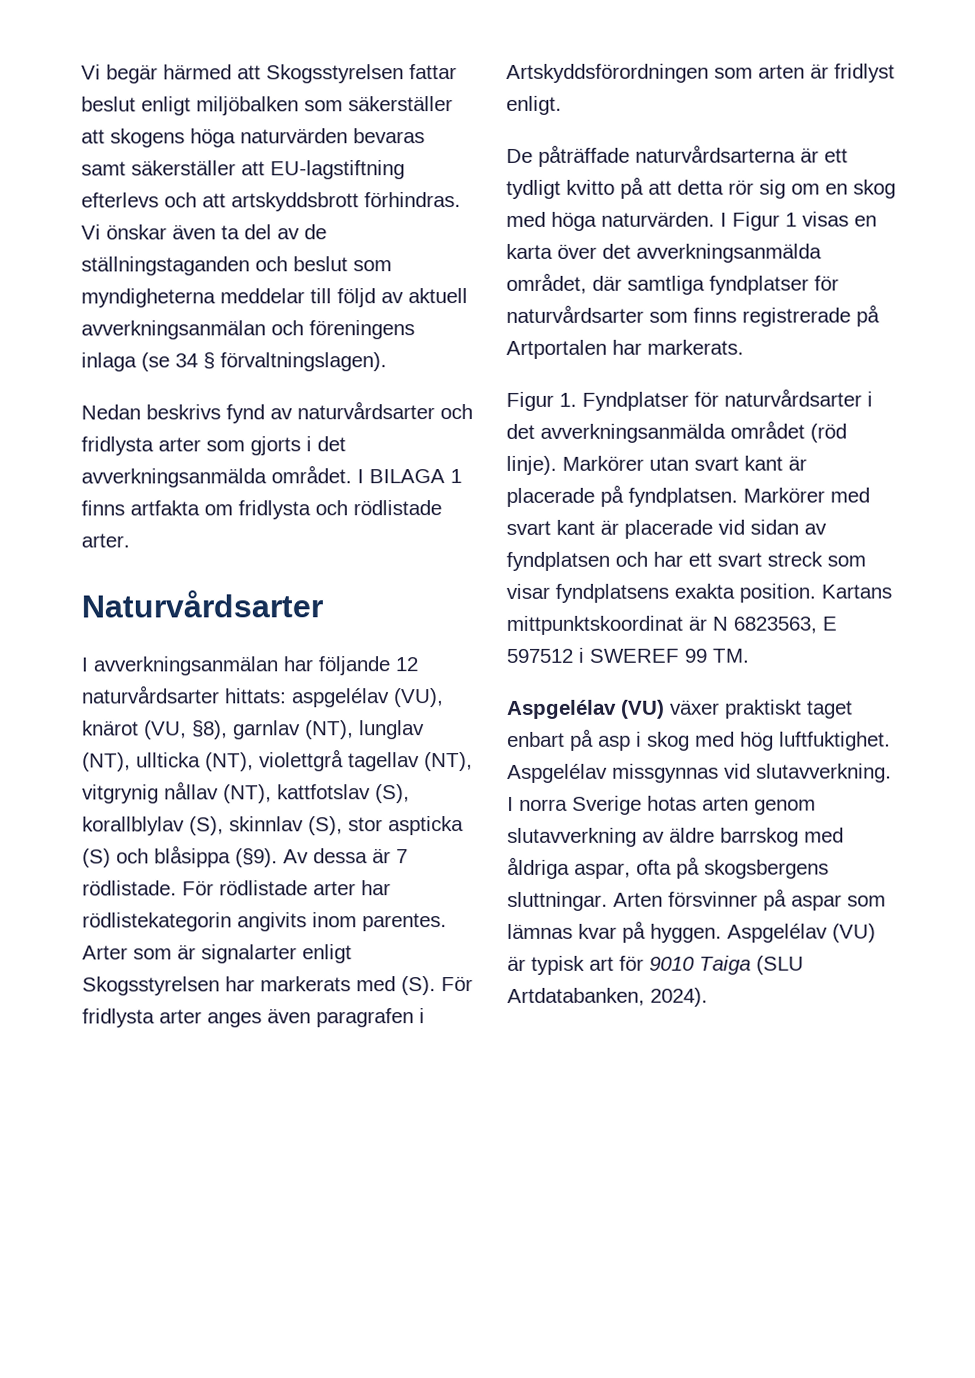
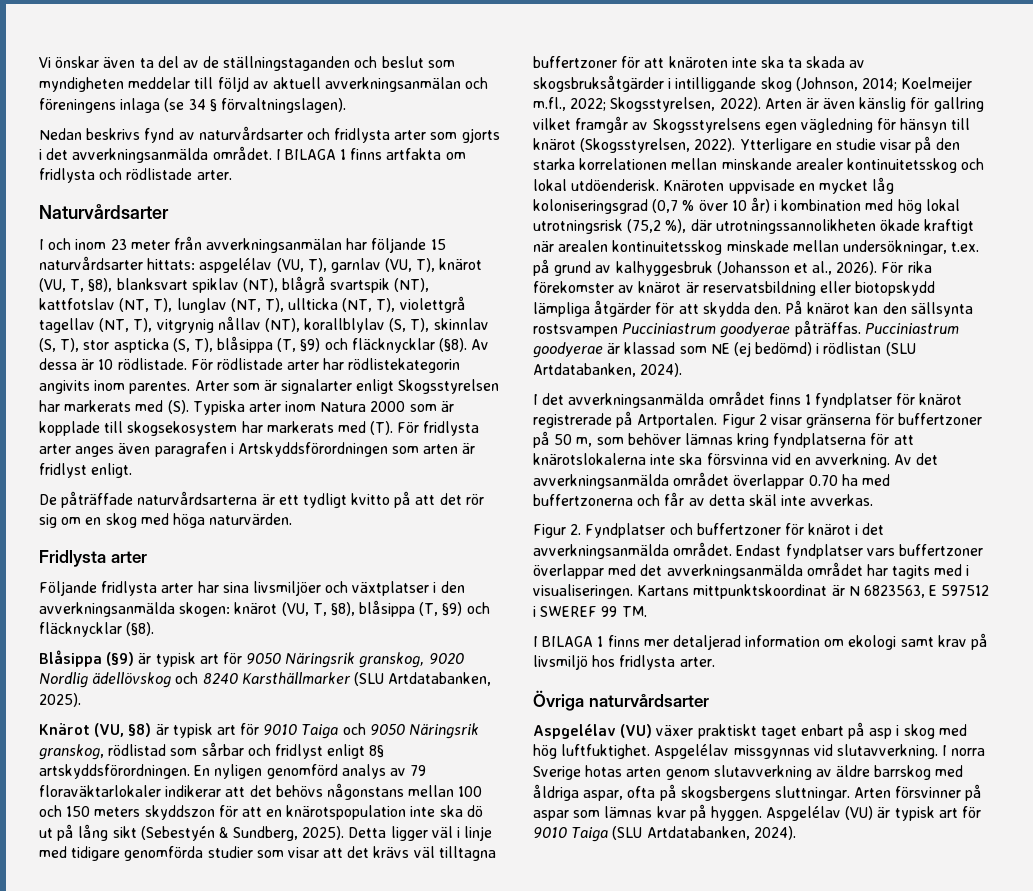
- Vi begär härmed att Skogsstyrelsen fattar beslut enligt miljöbalken som säkerställer att skogens höga naturvärden bevaras samt säkerställer att EU-lagstiftning efterlevs och att artskyddsbrott förhindras. Vi önskar även ta del av de ställningstaganden och beslut som myndigheterna meddelar till följd av aktuell avverkningsanmälan och föreningens inlaga (se 34 § förvaltningslagen).
+ Vi önskar även ta del av de ställningstaganden och beslut som myndigheten meddelar till följd av aktuell avverkningsanmälan och föreningens inlaga (se 34 § förvaltningslagen).
- I avverkningsanmälan har följande 12 naturvårdsarter hittats: aspgelélav (VU), knärot (VU, §8), garnlav (NT), lunglav (NT), ullticka (NT), violettgrå tagellav (NT), vitgrynig nållav (NT), kattfotslav (S), korallblylav (S), skinnlav (S), stor aspticka (S) och blåsippa (§9).
+ I och inom 23 meter från avverkningsanmälan har följande 15 naturvårdsarter hittats: aspgelélav (VU, T), garnlav (VU, T), knärot (VU, T, §8), blanksvart spiklav (NT), blågrå svartspik (NT), kattfotslav (NT, T), lunglav (NT, T), ullticka (NT, T), violettgrå tagellav (NT, T), vitgrynig nållav (NT), korallblylav (S, T), skinnlav (S, T), stor aspticka (S, T), blåsippa (T, §9) och fläcknycklar (§8).
- Av dessa är 7 rödlistade.
+ Av dessa är 10 rödlistade.
- Arter som är signalarter enligt Skogsstyrelsen har markerats med (S). För fridlysta arter anges även paragrafen i Artskyddsförordningen som arten är fridlyst enligt.
+ Arter som är signalarter enligt Skogsstyrelsen har markerats med (S). Typiska arter inom Natura 2000 som är kopplade till skogsekosystem har markerats med (T). För fridlysta arter anges även paragrafen i Artskyddsförordningen som arten är fridlyst enligt.
- De påträffade naturvårdsarterna är ett tydligt kvitto på att detta rör sig om en skog med höga naturvärden. I Figur 1 visas en karta över det avverkningsanmälda området, där samtliga fyndplatser för naturvårdsarter som finns registrerade på Artportalen har markerats.
- Figur 1. Fyndplatser för naturvårdsarter i det avverkningsanmälda området (röd linje). Markörer utan svart kant är placerade på fyndplatsen. Markörer med svart kant är placerade vid sidan av fyndplatsen och har ett svart streck som visar fyndplatsens exakta position.
+ De påträffade naturvårdsarterna är ett tydligt kvitto på att det rör sig om en skog med höga naturvärden.
+ Fridlysta arter
+ Följande fridlysta arter har sina livsmiljöer och växtplatser i den avverkningsanmälda skogen: knärot (VU, T, §8), blåsippa (T, §9) och fläcknycklar (§8).
+ Blåsippa (§9) är typisk art för 9050 Näringsrik granskog, 9020 Nordlig ädellövskog och 8240 Karsthällmarker (SLU Artdatabanken, 2025).
+ Knärot (VU, §8) är typisk art för 9010 Taiga och 9050 Näringsrik granskog, rödlistad som sårbar och fridlyst enligt 8§ artskyddsförordningen. En nyligen genomförd analys av 79 floraväktarlokaler indikerar att det behövs någonstans mellan 100 och 150 meters skyddszon för att en knärotspopulation inte ska dö ut på lång sikt (Sebestyén & Sundberg, 2025). Detta ligger väl i linje med tidigare genomförda studier som visar att det krävs väl tilltagna buffertzoner för att knäroten inte ska ta skada av skogsbruksåtgärder i intilliggande skog (Johnson, 2014; Koelmeijer m.fl., 2022; Skogsstyrelsen, 2022). Arten är även känslig för gallring vilket framgår av Skogsstyrelsens egen vägledning för hänsyn till knärot (Skogsstyrelsen, 2022). Ytterligare en studie visar på den starka korrelationen mellan minskande arealer kontinuitetsskog och lokal utdöenderisk. Knäroten uppvisade en mycket låg koloniseringsgrad (0,7 % över 10 år) i kombination med hög lokal utrotningsrisk (75,2 %), där utrotningssannolikheten ökade kraftigt när arealen kontinuitetsskog minskade mellan undersökningar, t.ex. på grund av kalhyggesbruk (Johansson et al., 2026). För rika förekomster av knärot är reservatsbildning eller biotopskydd lämpliga åtgärder för att skydda den. På knärot kan den sällsynta rostsvampen Pucciniastrum goodyerae påträffas. Pucciniastrum goodyerae är klassad som NE (ej bedömd) i rödlistan (SLU Artdatabanken, 2024).
+ I det avverkningsanmälda området finns 1 fyndplatser för knärot registrerade på Artportalen. Figur 2 visar gränserna för buffertzoner på 50 m, som behöver lämnas kring fyndplatserna för att knärotslokalerna inte ska försvinna vid en avverkning. Av det avverkningsanmälda området överlappar 0.70 ha med buffertzonerna och får av detta skäl inte avverkas.
+ Figur 2. Fyndplatser och buffertzoner för knärot i det avverkningsanmälda området. Endast fyndplatser vars buffertzoner överlappar med det avverkningsanmälda området har tagits med i visualiseringen.
+ I BILAGA 1 finns mer detaljerad information om ekologi samt krav på livsmiljö hos fridlysta arter.
+ Övriga naturvårdsarter

